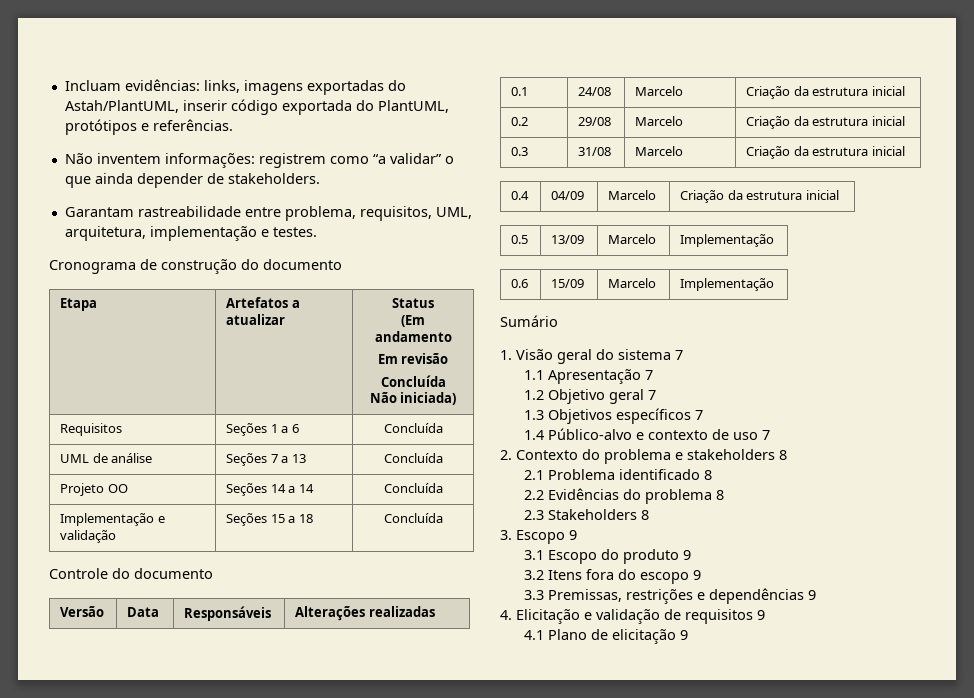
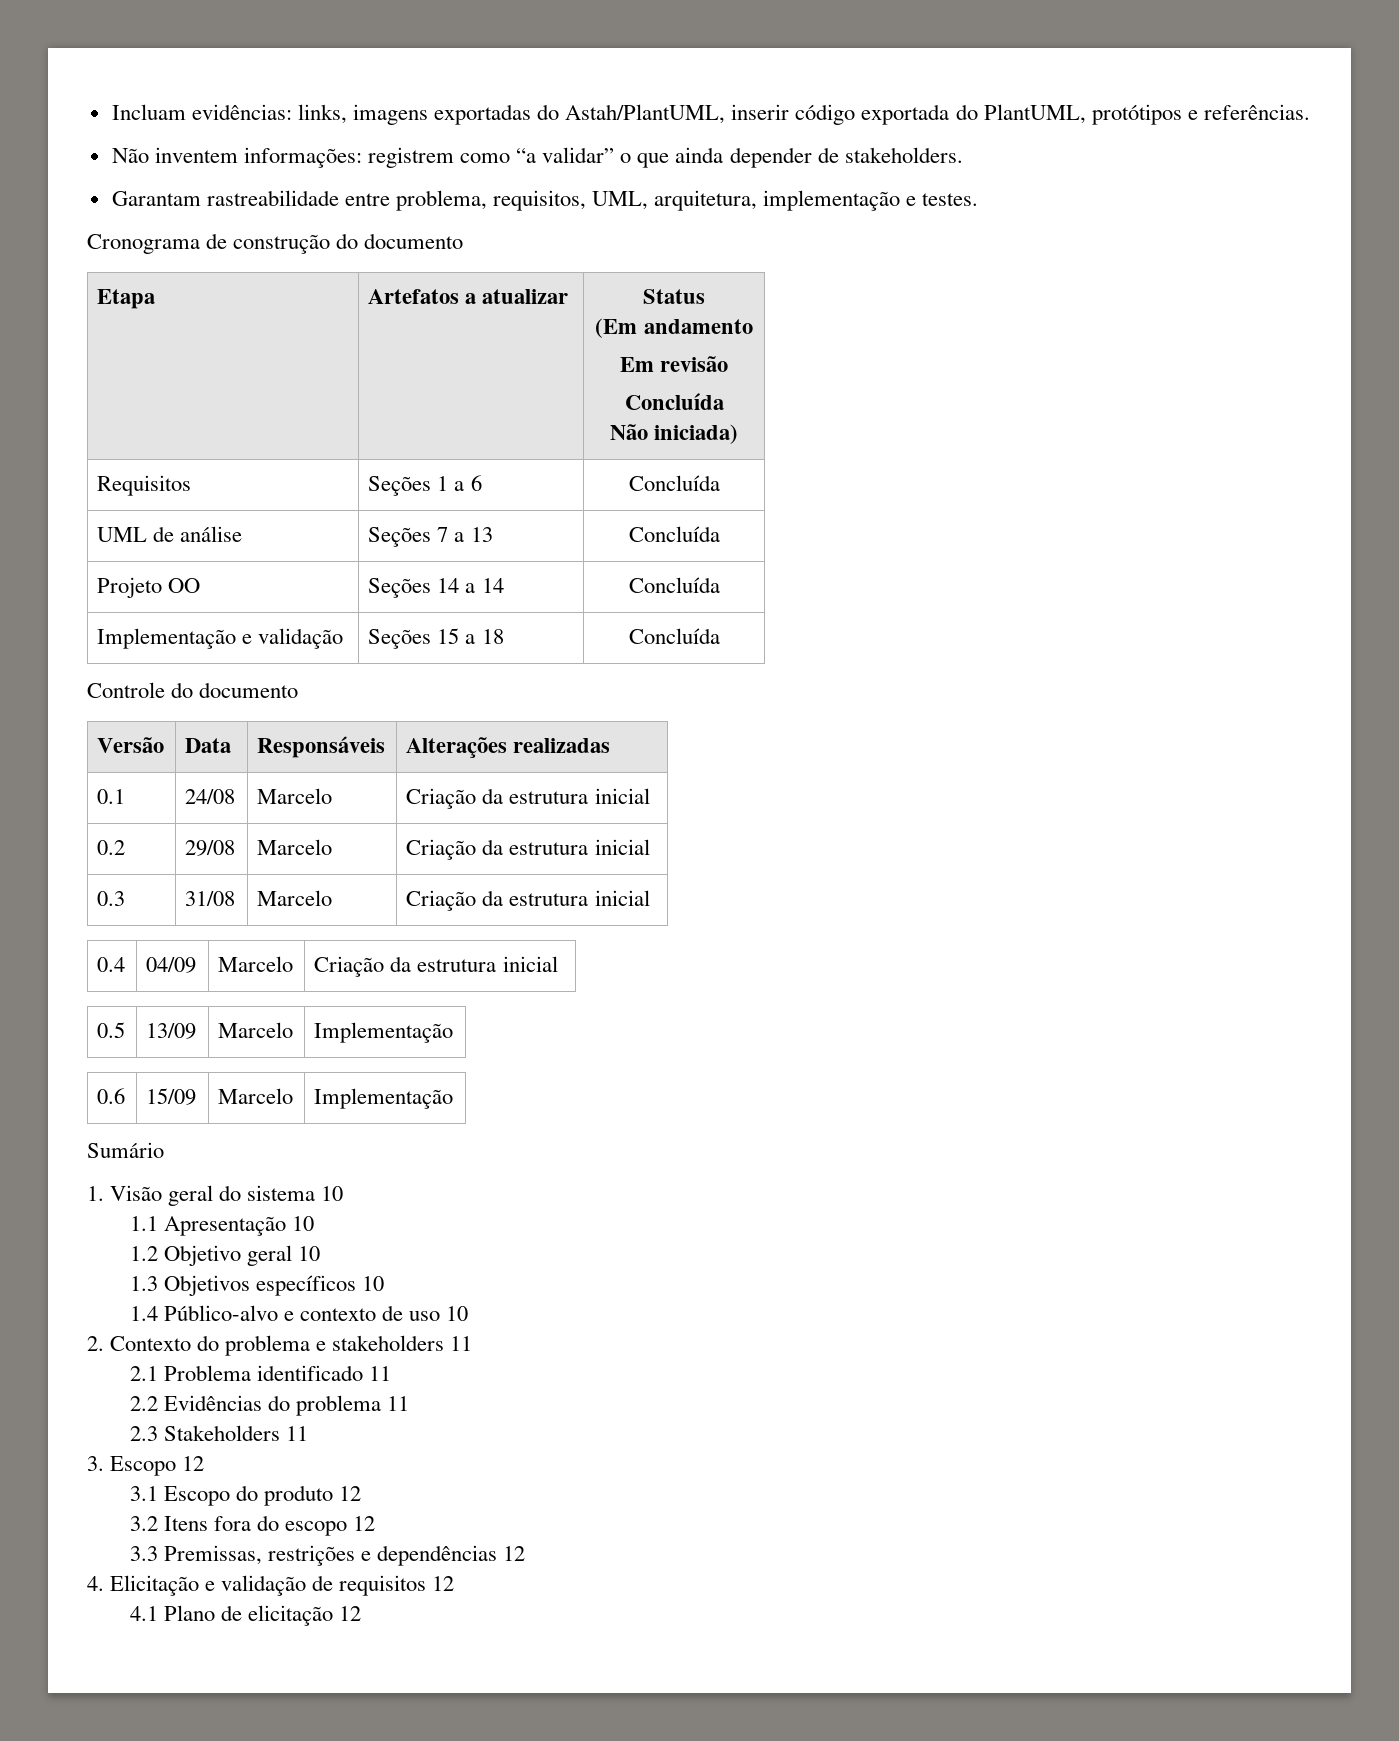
- 1. Visão geral do sistema 7
+ 1. Visão geral do sistema 10
- 1.1 Apresentação 7
+ 1.1 Apresentação 10
- 1.2 Objetivo geral 7
+ 1.2 Objetivo geral 10
- 1.3 Objetivos específicos 7
+ 1.3 Objetivos específicos 10
- 1.4 Público-alvo e contexto de uso 7
+ 1.4 Público-alvo e contexto de uso 10
- 2. Contexto do problema e stakeholders 8
+ 2. Contexto do problema e stakeholders 11
- 2.1 Problema identificado 8
+ 2.1 Problema identificado 11
- 2.2 Evidências do problema 8
+ 2.2 Evidências do problema 11
- 2.3 Stakeholders 8
+ 2.3 Stakeholders 11
- 3. Escopo 9
+ 3. Escopo 12
- 3.1 Escopo do produto 9
+ 3.1 Escopo do produto 12
- 3.2 Itens fora do escopo 9
+ 3.2 Itens fora do escopo 12
- 3.3 Premissas, restrições e dependências 9
+ 3.3 Premissas, restrições e dependências 12
- 4. Elicitação e validação de requisitos 9
+ 4. Elicitação e validação de requisitos 12
- 4.1 Plano de elicitação 9
+ 4.1 Plano de elicitação 12

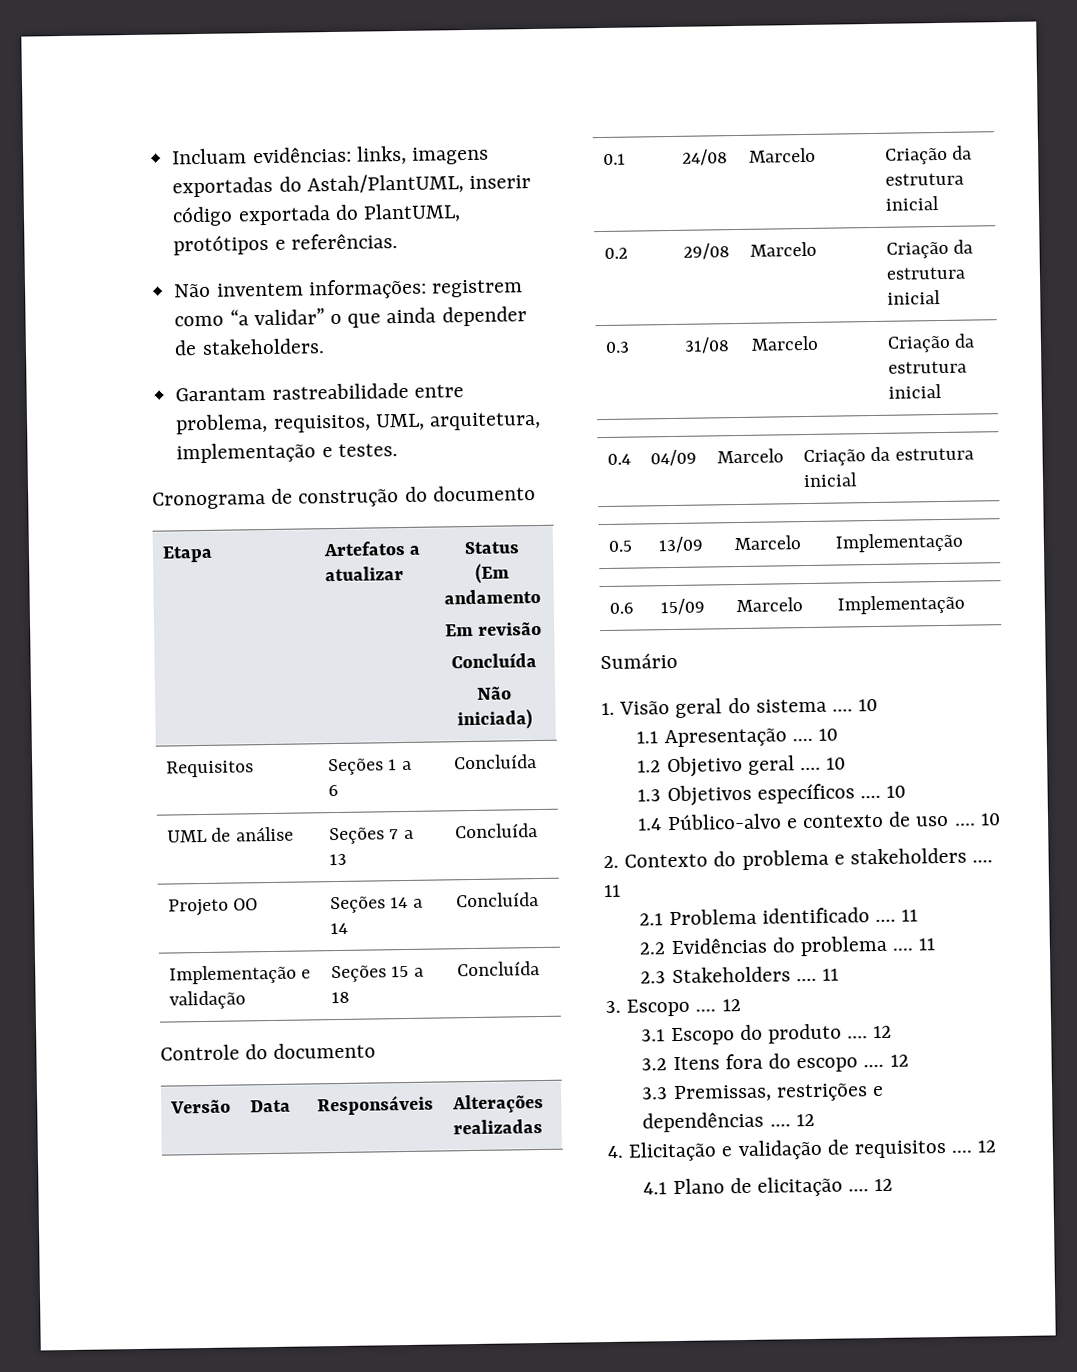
- 1. Visão geral do sistema 10
+ 1. Visão geral do sistema .... 10
- 1.1 Apresentação 10
+ 1.1 Apresentação .... 10
- 1.2 Objetivo geral 10
+ 1.2 Objetivo geral .... 10
- 1.3 Objetivos específicos 10
+ 1.3 Objetivos específicos .... 10
- 1.4 Público-alvo e contexto de uso 10
+ 1.4 Público-alvo e contexto de uso .... 10
- 2. Contexto do problema e stakeholders 11
+ 2. Contexto do problema e stakeholders .... 11
- 2.1 Problema identificado 11
+ 2.1 Problema identificado .... 11
- 2.2 Evidências do problema 11
+ 2.2 Evidências do problema .... 11
- 2.3 Stakeholders 11
+ 2.3 Stakeholders .... 11
- 3. Escopo 12
+ 3. Escopo .... 12
- 3.1 Escopo do produto 12
+ 3.1 Escopo do produto .... 12
- 3.2 Itens fora do escopo 12
+ 3.2 Itens fora do escopo .... 12
- 3.3 Premissas, restrições e dependências 12
+ 3.3 Premissas, restrições e dependências .... 12
- 4. Elicitação e validação de requisitos 12
+ 4. Elicitação e validação de requisitos .... 12
- 4.1 Plano de elicitação 12
+ 4.1 Plano de elicitação .... 12

